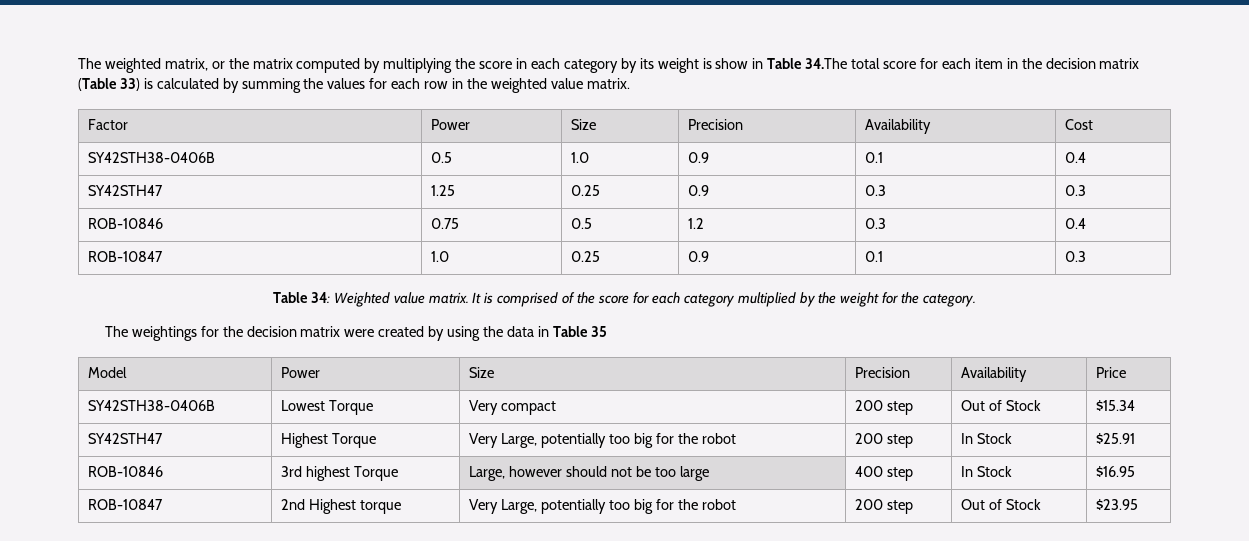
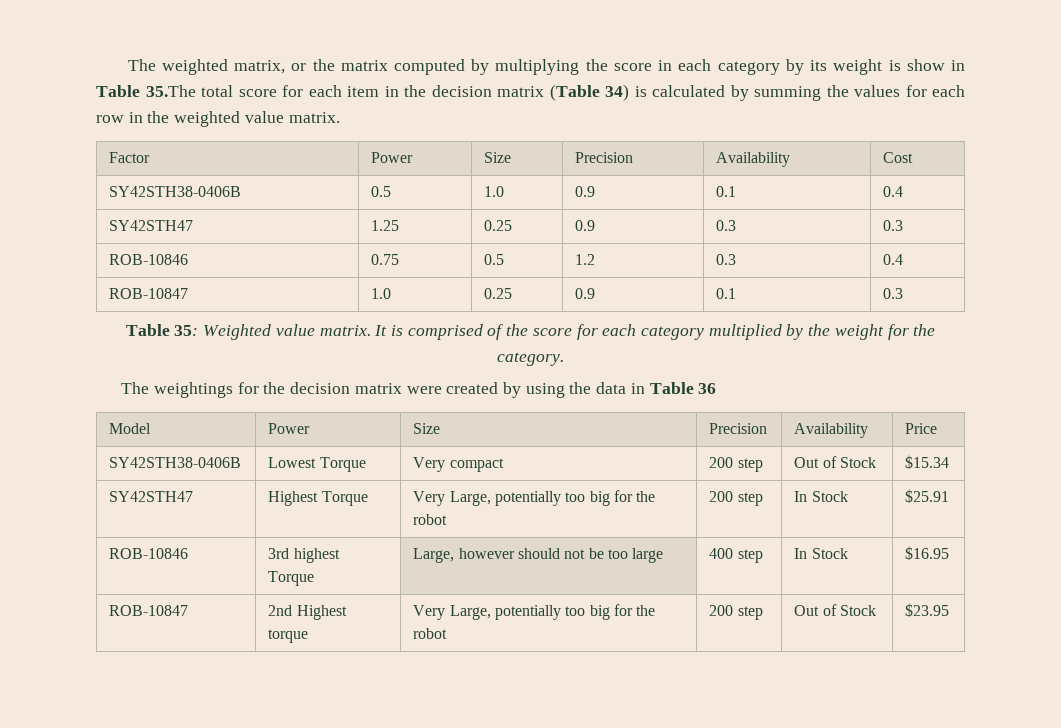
- The weighted matrix, or the matrix computed by multiplying the score in each category by its weight is show in Table 34.The total score for each item in the decision matrix (Table 33) is calculated by summing the values for each row in the weighted value matrix.
+ The weighted matrix, or the matrix computed by multiplying the score in each category by its weight is show in Table 35.The total score for each item in the decision matrix (Table 34) is calculated by summing the values for each row in the weighted value matrix.
- Table 34: Weighted value matrix.
+ Table 35: Weighted value matrix.
- The weightings for the decision matrix were created by using the data in Table 35
+ The weightings for the decision matrix were created by using the data in Table 36

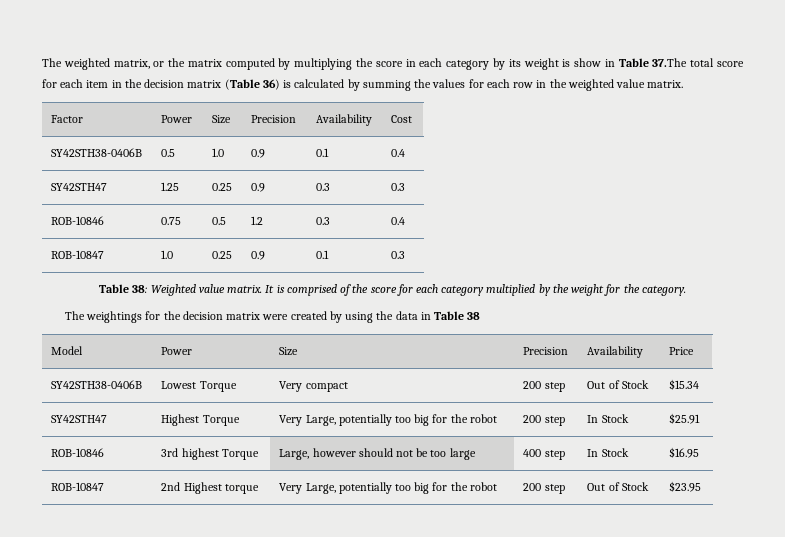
- The weighted matrix, or the matrix computed by multiplying the score in each category by its weight is show in Table 35.The total score for each item in the decision matrix (Table 34) is calculated by summing the values for each row in the weighted value matrix.
+ The weighted matrix, or the matrix computed by multiplying the score in each category by its weight is show in Table 37.The total score for each item in the decision matrix (Table 36) is calculated by summing the values for each row in the weighted value matrix.
- Table 35: Weighted value matrix.
+ Table 38: Weighted value matrix.
- The weightings for the decision matrix were created by using the data in Table 36
+ The weightings for the decision matrix were created by using the data in Table 38

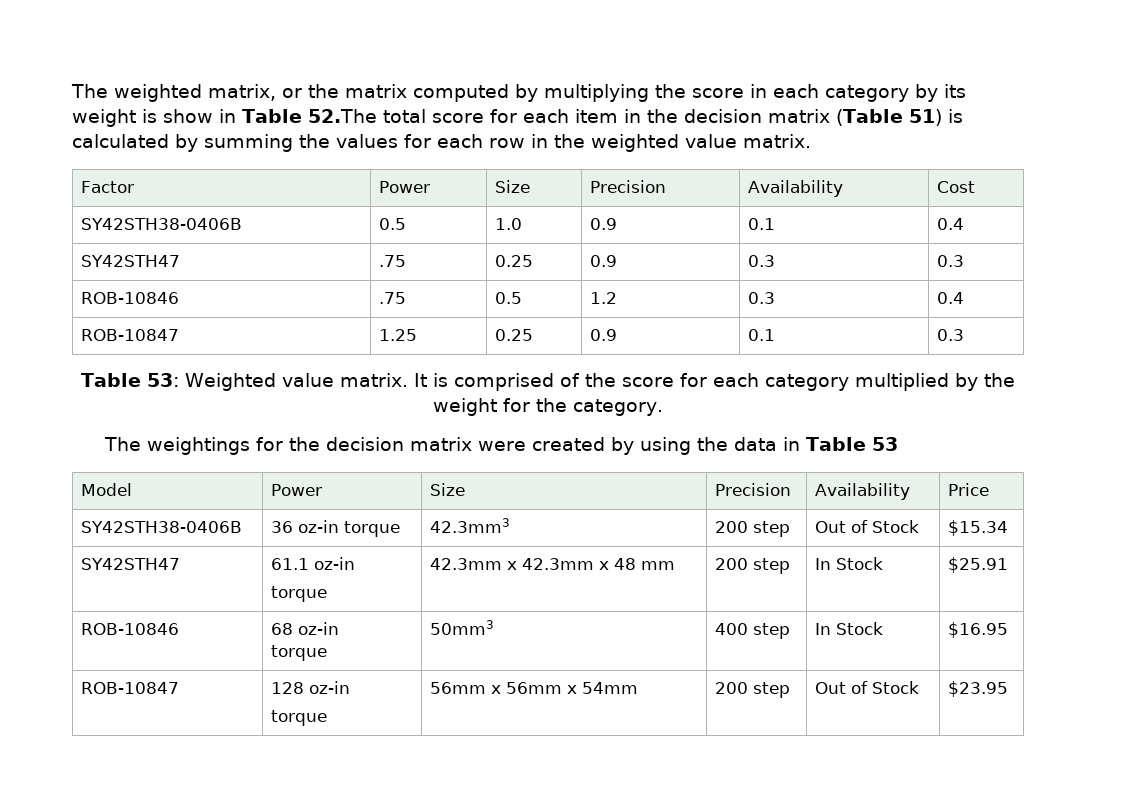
- The weighted matrix, or the matrix computed by multiplying the score in each category by its weight is show in Table 37.The total score for each item in the decision matrix (Table 36) is calculated by summing the values for each row in the weighted value matrix.
+ The weighted matrix, or the matrix computed by multiplying the score in each category by its weight is show in Table 52.The total score for each item in the decision matrix (Table 51) is calculated by summing the values for each row in the weighted value matrix.
- SY42STH47 | 1.25 | 0.25 | 0.9 | 0.3 | 0.3
+ SY42STH47 | .75 | 0.25 | 0.9 | 0.3 | 0.3
- ROB-10846 | 0.75 | 0.5 | 1.2 | 0.3 | 0.4
+ ROB-10846 | .75 | 0.5 | 1.2 | 0.3 | 0.4
- ROB-10847 | 1.0 | 0.25 | 0.9 | 0.1 | 0.3
+ ROB-10847 | 1.25 | 0.25 | 0.9 | 0.1 | 0.3
- Table 38: Weighted value matrix.
+ Table 53: Weighted value matrix.
- The weightings for the decision matrix were created by using the data in Table 38
+ The weightings for the decision matrix were created by using the data in Table 53
- SY42STH38-0406B | Lowest Torque | Very compact | 200 step | Out of Stock | $15.34
+ SY42STH38-0406B | 36 oz-in torque | 42.3mm3 | 200 step | Out of Stock | $15.34
- SY42STH47 | Highest Torque | Very Large, potentially too big for the robot | 200 step | In Stock | $25.91
+ SY42STH47 | 61.1 oz-in
+ torque | 42.3mm x 42.3mm x 48 mm | 200 step | In Stock | $25.91
- ROB-10846 | 3rd highest Torque | Large, however should not be too large | 400 step | In Stock | $16.95
+ ROB-10846 | 68 oz-in
+ torque | 50mm3 | 400 step | In Stock | $16.95
- ROB-10847 | 2nd Highest torque | Very Large, potentially too big for the robot | 200 step | Out of Stock | $23.95
+ ROB-10847 | 128 oz-in
+ torque | 56mm x 56mm x 54mm | 200 step | Out of Stock | $23.95

